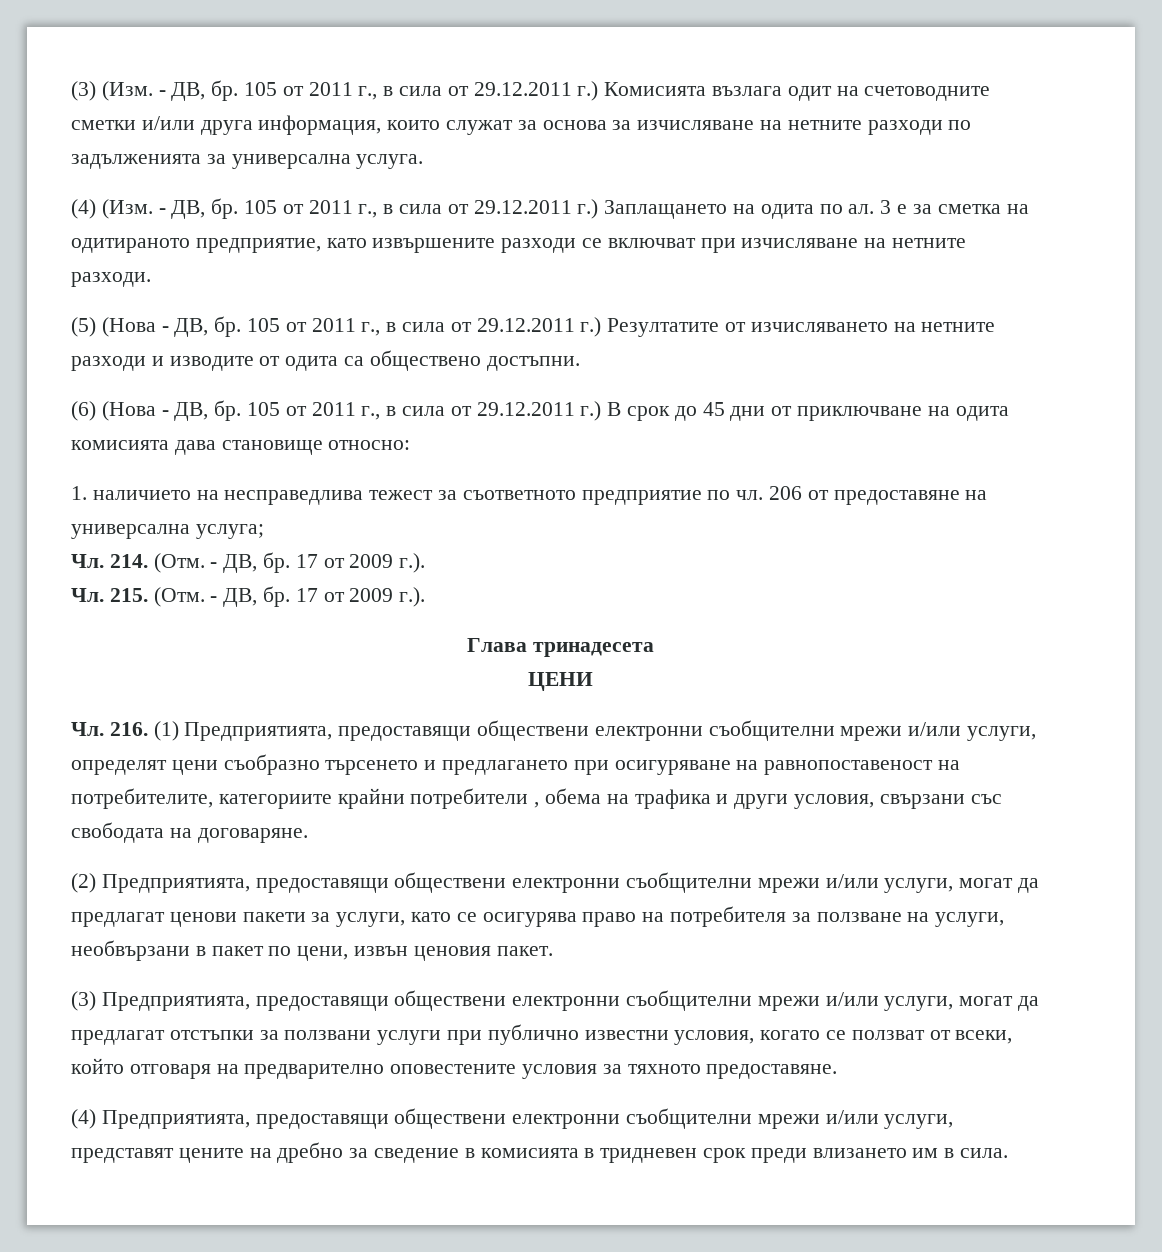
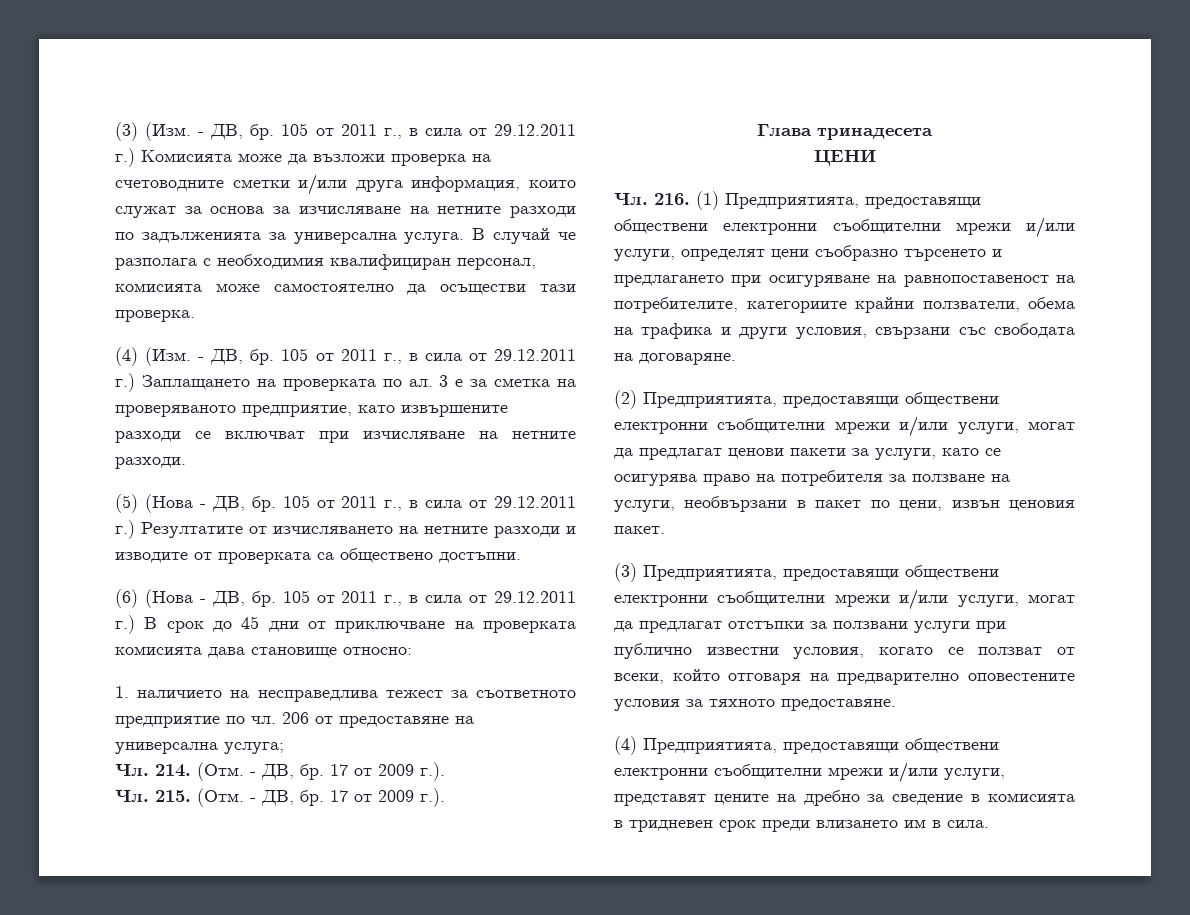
- 105 от 2011 г., в сила от 29.12.2011 г.) Комисията възлага одит на счетоводните сметки и/или друга информация, които служат за основа за изчисляване на нетните разходи по задълженията за универсална услуга.
+ 105 от 2011 г., в сила от 29.12.2011 г.) Комисията може да възложи проверка на счетоводните сметки и/или друга информация, които служат за основа за изчисляване на нетните разходи по задълженията за универсална услуга. В случай че разполага с необходимия квалифициран персонал, комисията може самостоятелно да осъществи тази проверка.
- 105 от 2011 г., в сила от 29.12.2011 г.) Заплащането на одита по ал.
+ 105 от 2011 г., в сила от 29.12.2011 г.) Заплащането на проверката по ал.
- 3 е за сметка на одитираното предприятие, като извършените разходи се включват при изчисляване на нетните разходи.
+ 3 е за сметка на проверяваното предприятие, като извършените разходи се включват при изчисляване на нетните разходи.
- 105 от 2011 г., в сила от 29.12.2011 г.) Резултатите от изчисляването на нетните разходи и изводите от одита са обществено достъпни.
+ 105 от 2011 г., в сила от 29.12.2011 г.) Резултатите от изчисляването на нетните разходи и изводите от проверката са обществено достъпни.
- 105 от 2011 г., в сила от 29.12.2011 г.) В срок до 45 дни от приключване на одита комисията дава становище относно:
+ 105 от 2011 г., в сила от 29.12.2011 г.) В срок до 45 дни от приключване на проверката комисията дава становище относно:
- Чл. 216. (1) Предприятията, предоставящи обществени електронни съобщителни мрежи и/или услуги, определят цени съобразно търсенето и предлагането при осигуряване на равнопоставеност на потребителите, категориите крайни потребители , обема на трафика и други условия, свързани със свободата на договаряне.
+ Чл. 216. (1) Предприятията, предоставящи обществени електронни съобщителни мрежи и/или услуги, определят цени съобразно търсенето и предлагането при осигуряване на равнопоставеност на потребителите, категориите крайни ползватели, обема на трафика и други условия, свързани със свободата на договаряне.

